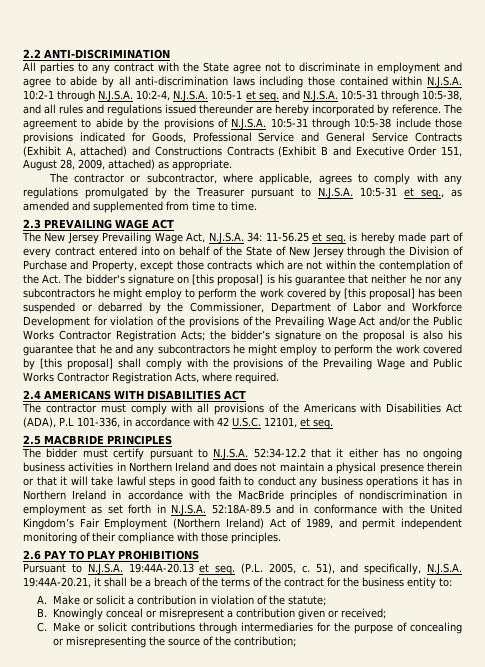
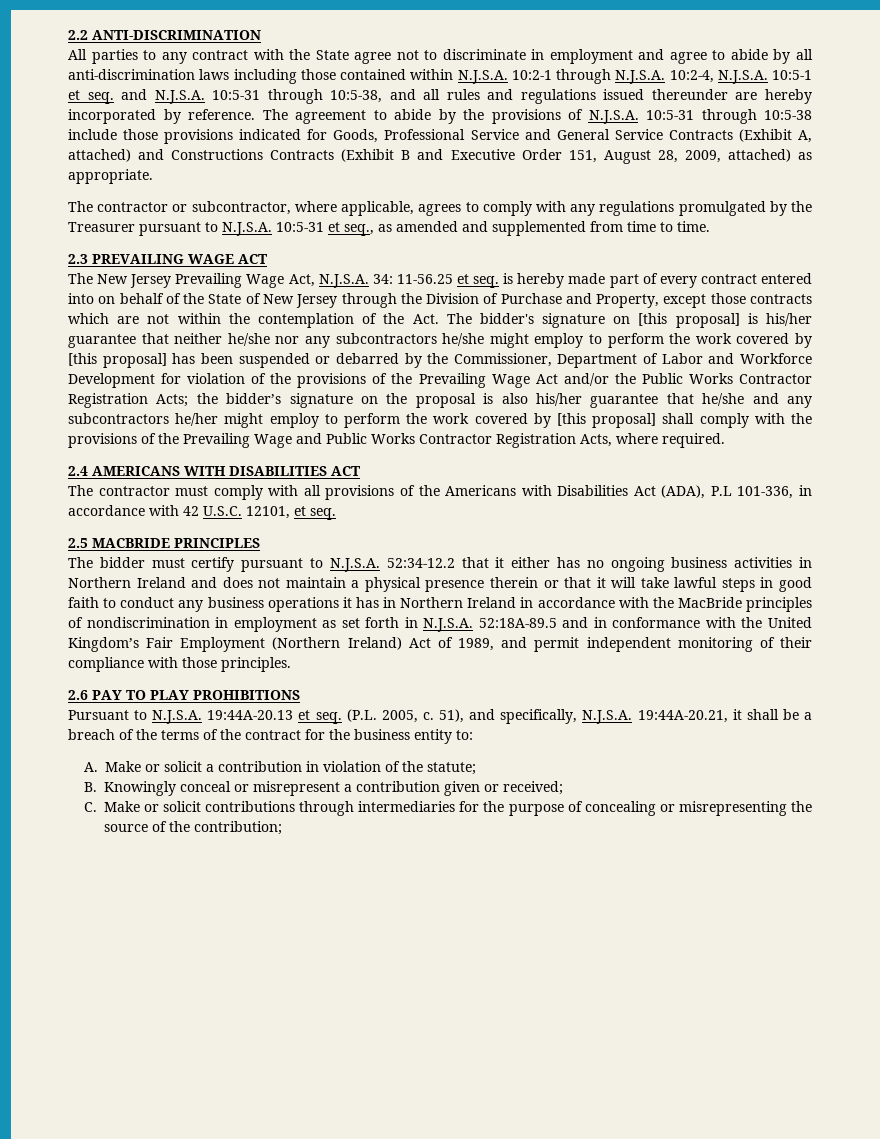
- 11-56.25 et seq. is hereby made part of every contract entered into on behalf of the State of New Jersey through the Division of Purchase and Property, except those contracts which are not within the contemplation of the Act. The bidder's signature on [this proposal] is his guarantee that neither he nor any subcontractors he might employ to perform the work covered by [this proposal] has been suspended or debarred by the Commissioner, Department of Labor and Workforce Development for violation of the provisions of the Prevailing Wage Act and/or the Public Works Contractor Registration Acts;
+ 11-56.25 et seq. is hereby made part of every contract entered into on behalf of the State of New Jersey through the Division of Purchase and Property, except those contracts which are not within the contemplation of the Act. The bidder's signature on [this proposal] is his/her guarantee that neither he/she nor any subcontractors he/she might employ to perform the work covered by [this proposal] has been suspended or debarred by the Commissioner, Department of Labor and Workforce Development for violation of the provisions of the Prevailing Wage Act and/or the Public Works Contractor Registration Acts;
- the bidder’s signature on the proposal is also his guarantee that he and any subcontractors he might employ to perform the work covered by [this proposal] shall comply with the provisions of the Prevailing Wage and Public Works Contractor Registration Acts, where required.
+ the bidder’s signature on the proposal is also his/her guarantee that he/she and any subcontractors he/her might employ to perform the work covered by [this proposal] shall comply with the provisions of the Prevailing Wage and Public Works Contractor Registration Acts, where required.

